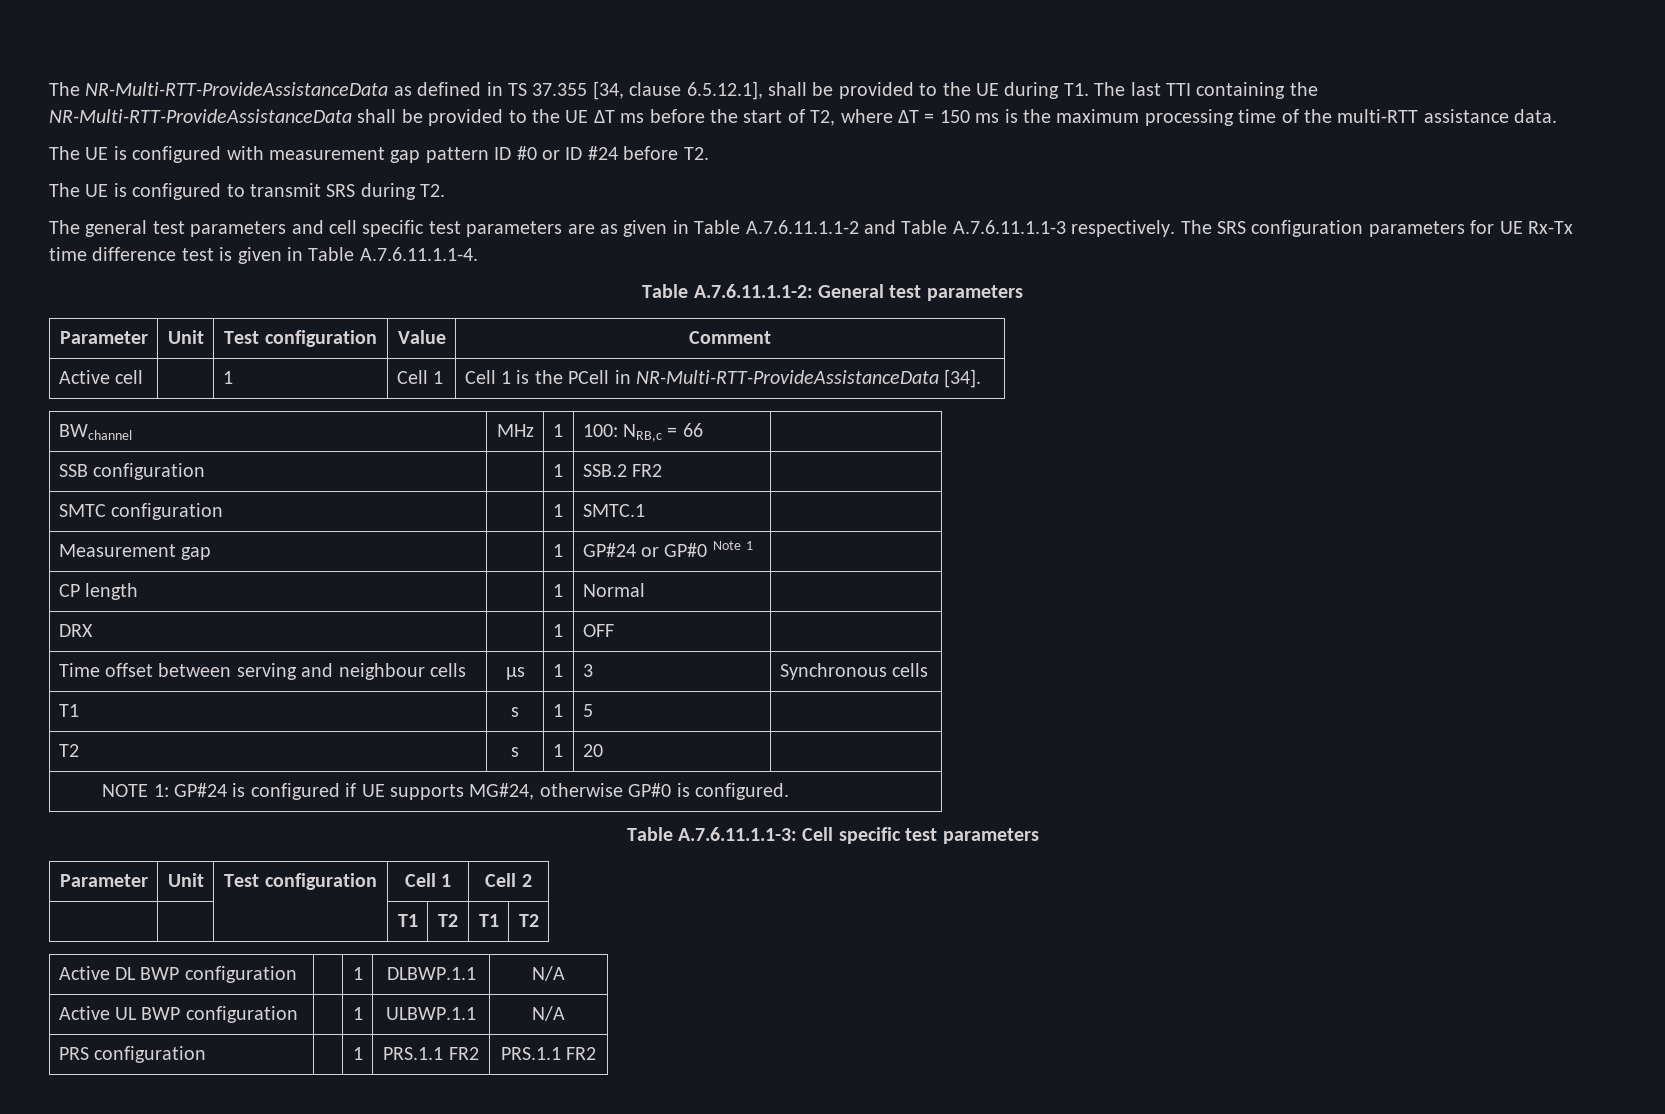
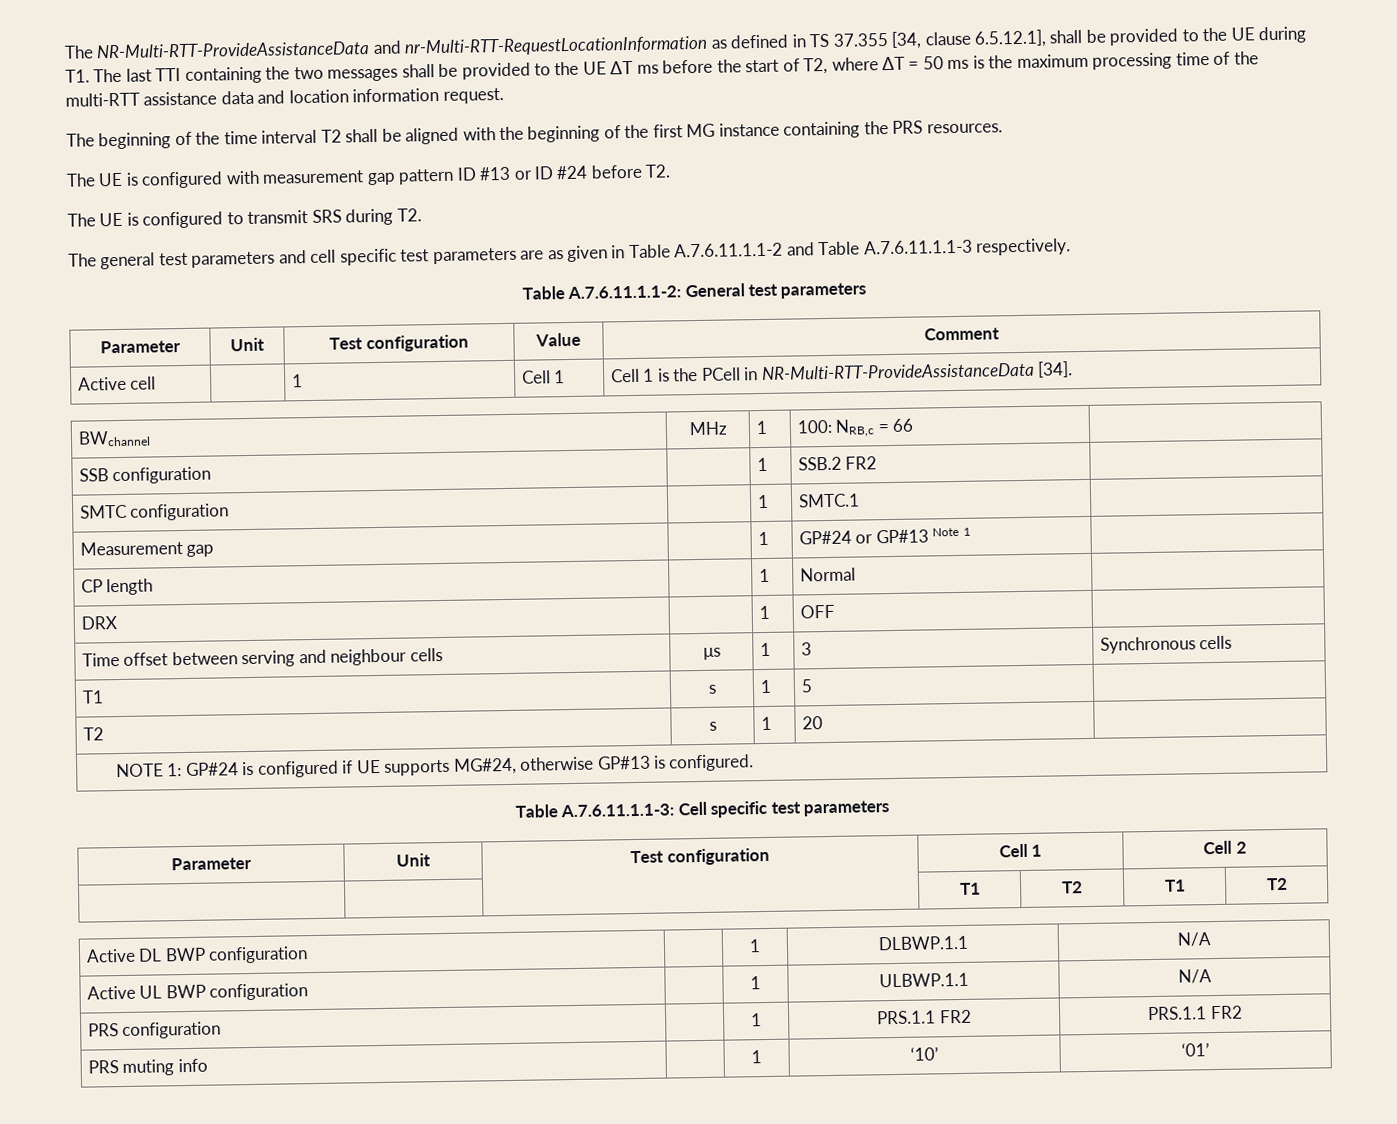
- The NR-Multi-RTT-ProvideAssistanceData as defined in TS 37.355 [34, clause 6.5.12.1], shall be provided to the UE during T1. The last TTI containing the NR-Multi-RTT-ProvideAssistanceData shall be provided to the UE ΔT ms before the start of T2, where ΔT = 150 ms is the maximum processing time of the multi-RTT assistance data.
+ The NR-Multi-RTT-ProvideAssistanceData and nr-Multi-RTT-RequestLocationInformation as defined in TS 37.355 [34, clause 6.5.12.1], shall be provided to the UE during T1. The last TTI containing the two messages shall be provided to the UE ΔT ms before the start of T2, where ΔT = 50 ms is the maximum processing time of the multi-RTT assistance data and location information request.
+ The beginning of the time interval T2 shall be aligned with the beginning of the first MG instance containing the PRS resources.
- The UE is configured with measurement gap pattern ID #0 or ID #24 before T2.
+ The UE is configured with measurement gap pattern ID #13 or ID #24 before T2.
- The SRS configuration parameters for UE Rx-Tx time difference test is given in Table A.7.6.11.1.1-4.
- Measurement gap | | 1 | GP#24 or GP#0 Note 1 |
+ Measurement gap | | 1 | GP#24 or GP#13 Note 1 |
- NOTE 1: GP#24 is configured if UE supports MG#24, otherwise GP#0 is configured.
+ NOTE 1: GP#24 is configured if UE supports MG#24, otherwise GP#13 is configured.
+ PRS muting info | | 1 | ‘10’ | ‘01’

